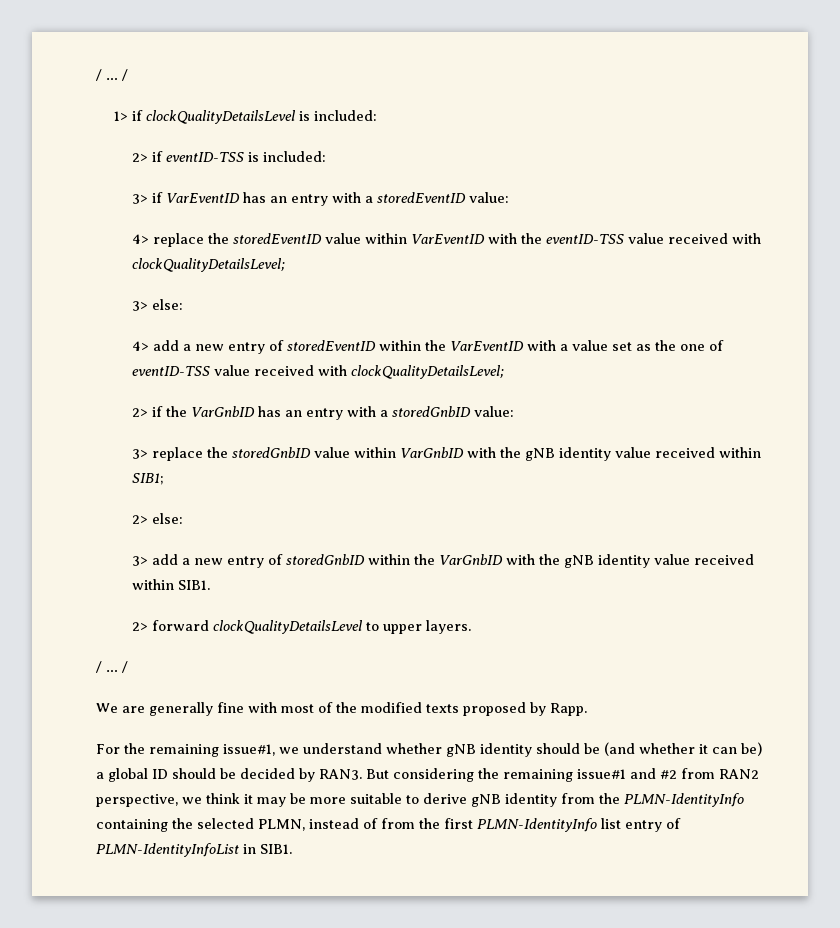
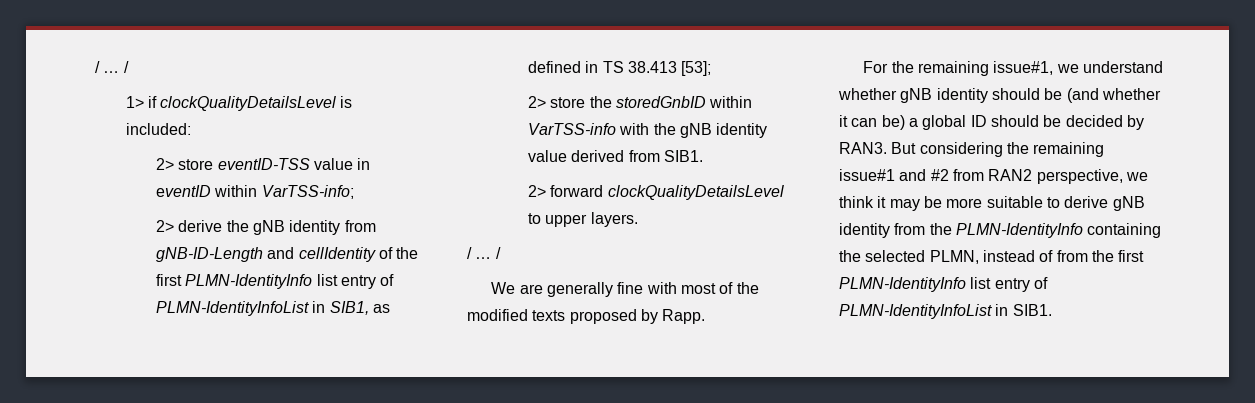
- 2> if eventID-TSS is included:
- 3> if VarEventID has an entry with a storedEventID value:
- 4> replace the storedEventID value within VarEventID with the eventID-TSS value received with clockQualityDetailsLevel;
- 3> else:
- 4> add a new entry of storedEventID within the VarEventID with a value set as the one of eventID-TSS value received with clockQualityDetailsLevel;
- 2> if the VarGnbID has an entry with a storedGnbID value:
- 3> replace the storedGnbID value within VarGnbID with the gNB identity value received within SIB1;
- 2> else:
- 3> add a new entry of storedGnbID within the VarGnbID with the gNB identity value received within SIB1.
+ 2> store eventID-TSS value in eventID within VarTSS-info;
+ 2> derive the gNB identity from gNB-ID-Length and cellIdentity of the first PLMN-IdentityInfo list entry of PLMN-IdentityInfoList in SIB1, as defined in TS 38.413 [53];
+ 2> store the storedGnbID within VarTSS-info with the gNB identity value derived from SIB1.

